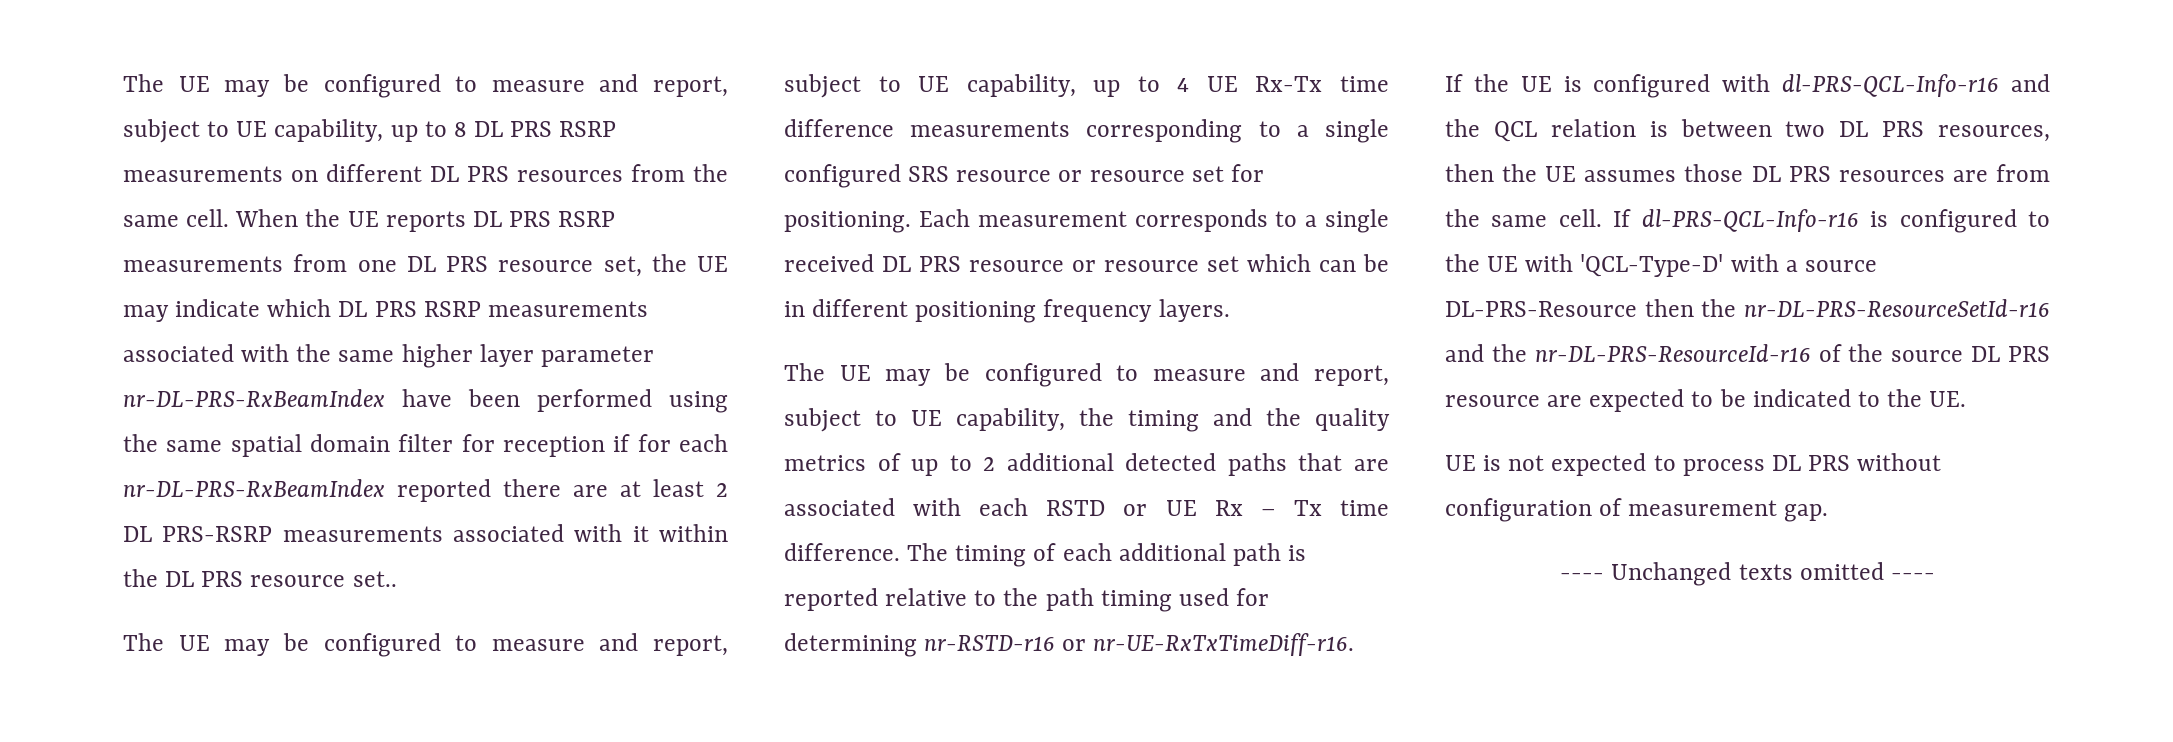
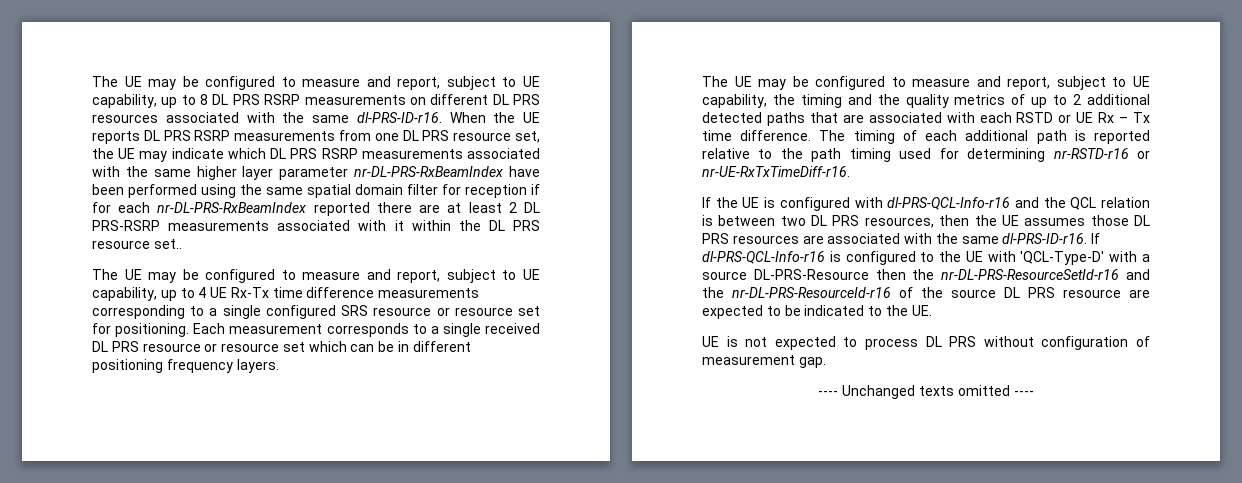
- The UE may be configured to measure and report, subject to UE capability, up to 8 DL PRS RSRP measurements on different DL PRS resources from the same cell.
+ The UE may be configured to measure and report, subject to UE capability, up to 8 DL PRS RSRP measurements on different DL PRS resources associated with the same dl-PRS-ID-r16.
- If the UE is configured with dl-PRS-QCL-Info-r16 and the QCL relation is between two DL PRS resources, then the UE assumes those DL PRS resources are from the same cell.
+ If the UE is configured with dl-PRS-QCL-Info-r16 and the QCL relation is between two DL PRS resources, then the UE assumes those DL PRS resources are associated with the same dl-PRS-ID-r16.

